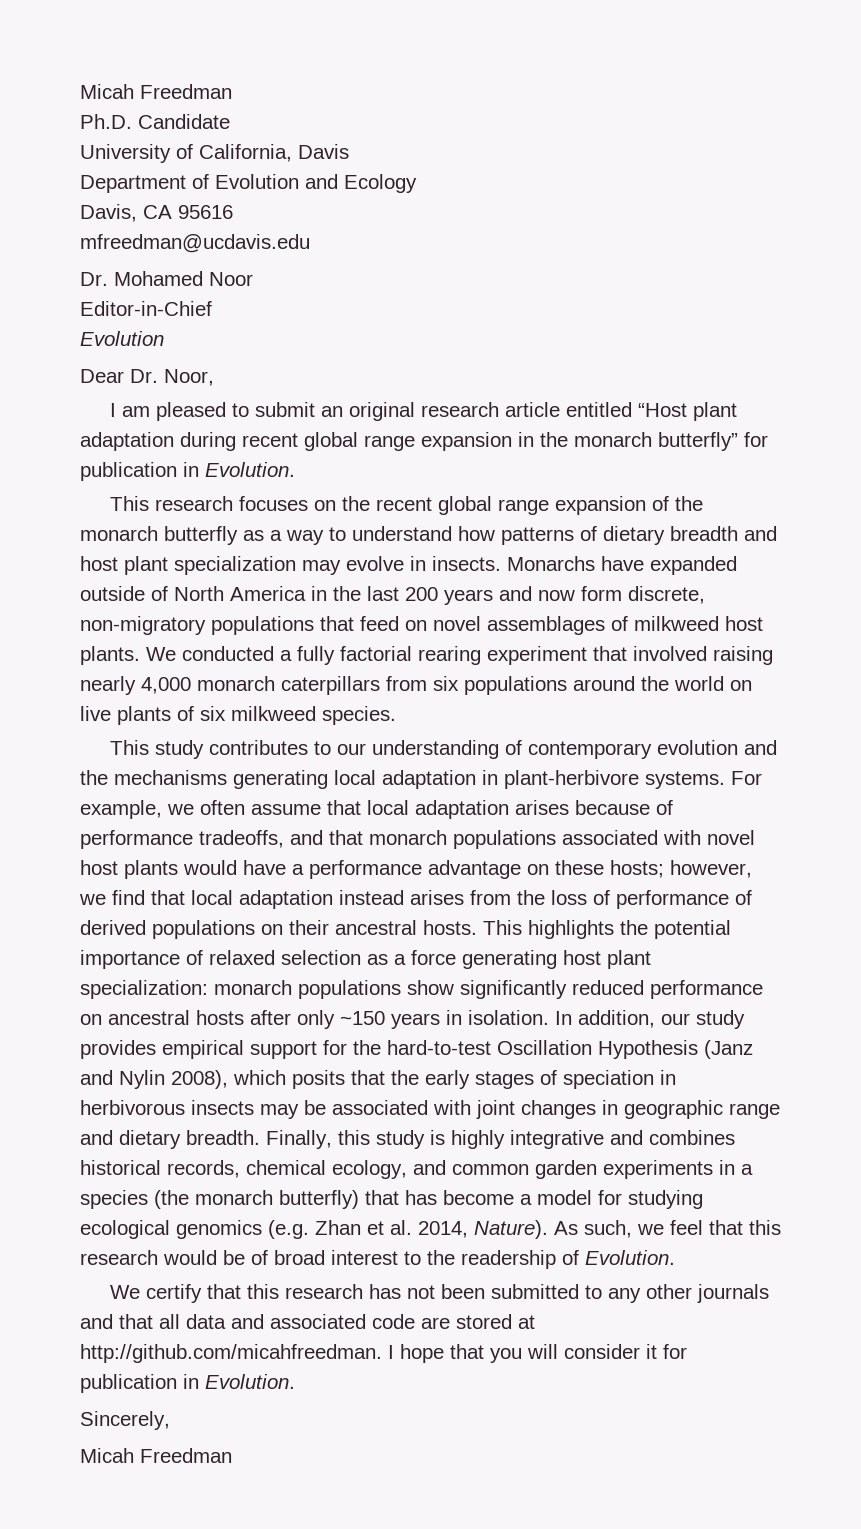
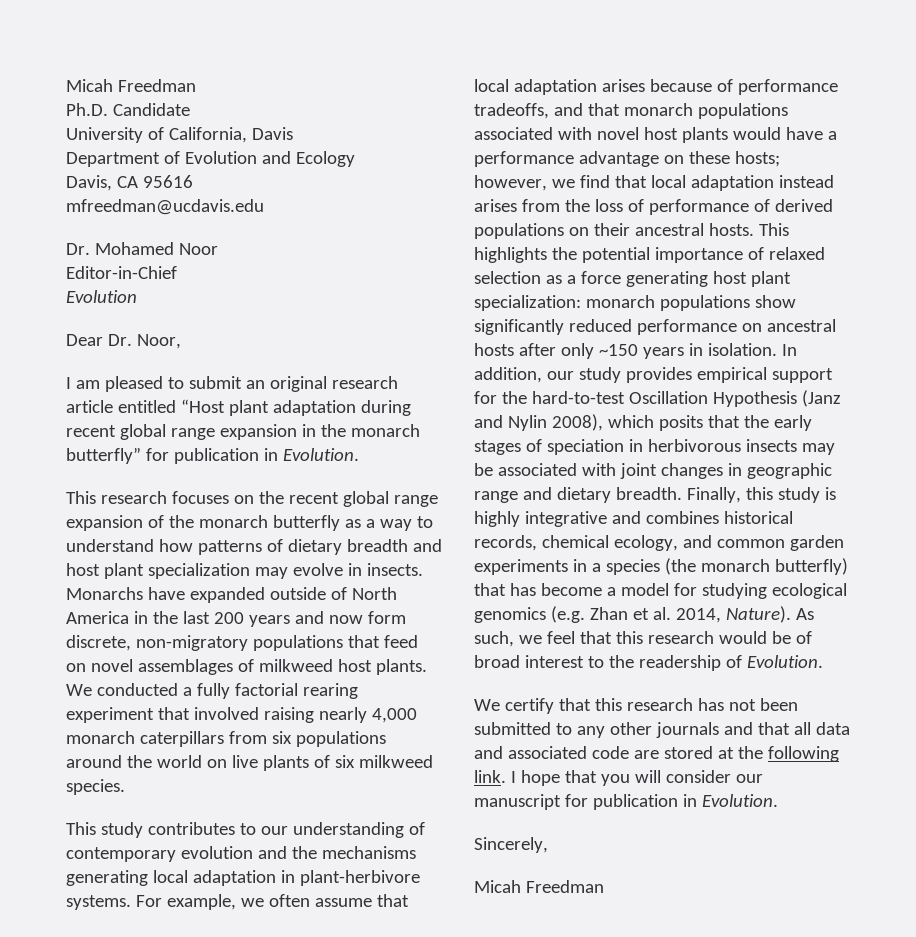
- We certify that this research has not been submitted to any other journals and that all data and associated code are stored at http://github.com/micahfreedman. I hope that you will consider it for publication in Evolution.
+ We certify that this research has not been submitted to any other journals and that all data and associated code are stored at the following link. I hope that you will consider our manuscript for publication in Evolution.

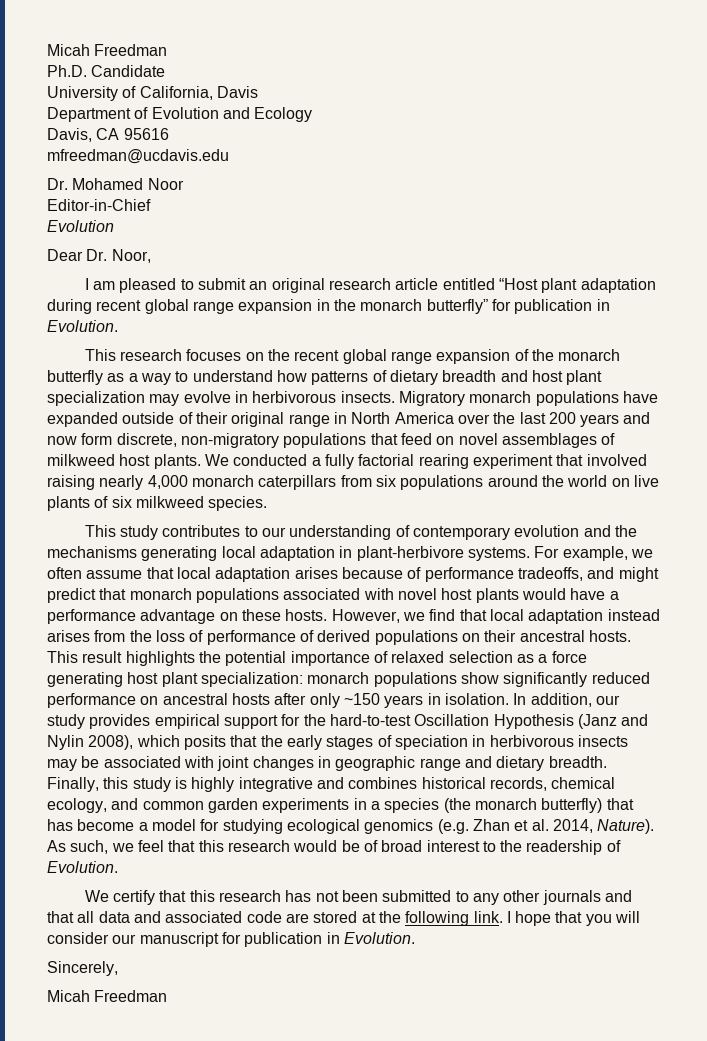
- This research focuses on the recent global range expansion of the monarch butterfly as a way to understand how patterns of dietary breadth and host plant specialization may evolve in insects. Monarchs have expanded outside of North America in the last 200 years and now form discrete, non-migratory populations that feed on novel assemblages of milkweed host plants.
+ This research focuses on the recent global range expansion of the monarch butterfly as a way to understand how patterns of dietary breadth and host plant specialization may evolve in herbivorous insects. Migratory monarch populations have expanded outside of their original range in North America over the last 200 years and now form discrete, non-migratory populations that feed on novel assemblages of milkweed host plants.
- For example, we often assume that local adaptation arises because of performance tradeoffs, and that monarch populations associated with novel host plants would have a performance advantage on these hosts; however, we find that local adaptation instead arises from the loss of performance of derived populations on their ancestral hosts.
+ For example, we often assume that local adaptation arises because of performance tradeoffs, and might predict that monarch populations associated with novel host plants would have a performance advantage on these hosts. However, we find that local adaptation instead arises from the loss of performance of derived populations on their ancestral hosts.
- This highlights the potential importance of relaxed selection as a force generating host plant specialization: monarch populations show significantly reduced performance on ancestral hosts after only ~150 years in isolation.
+ This result highlights the potential importance of relaxed selection as a force generating host plant specialization: monarch populations show significantly reduced performance on ancestral hosts after only ~150 years in isolation.

